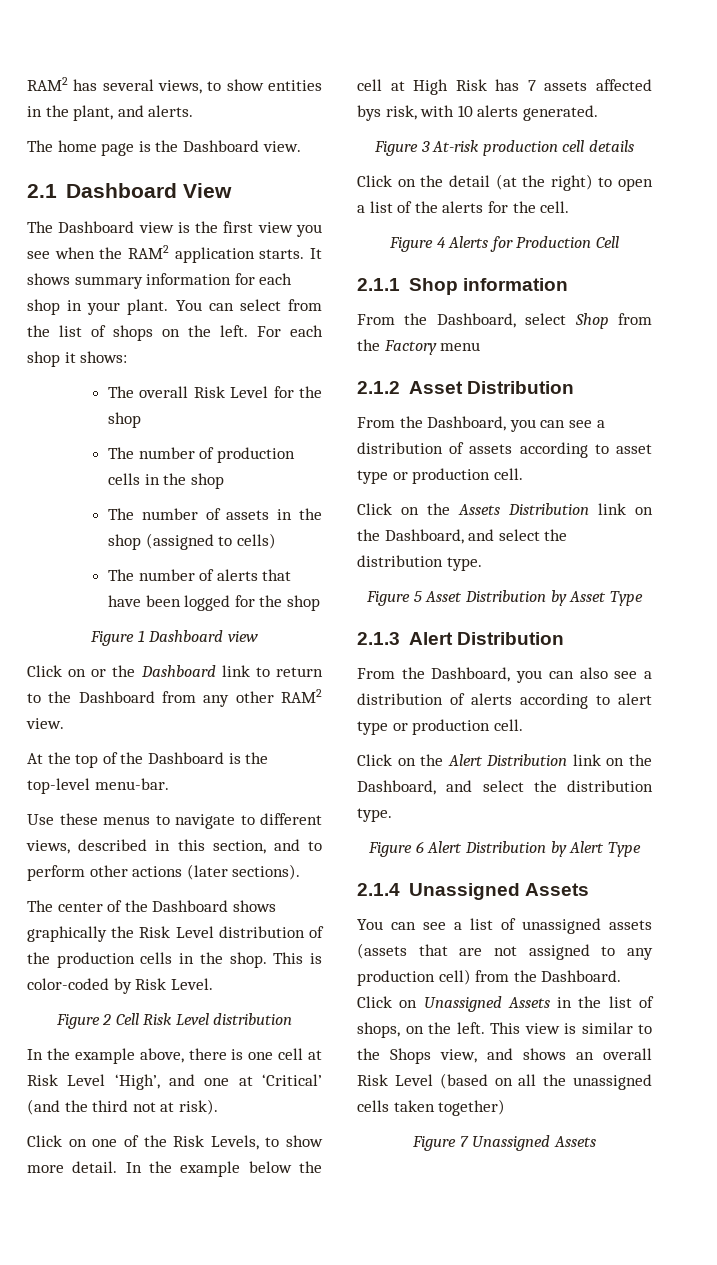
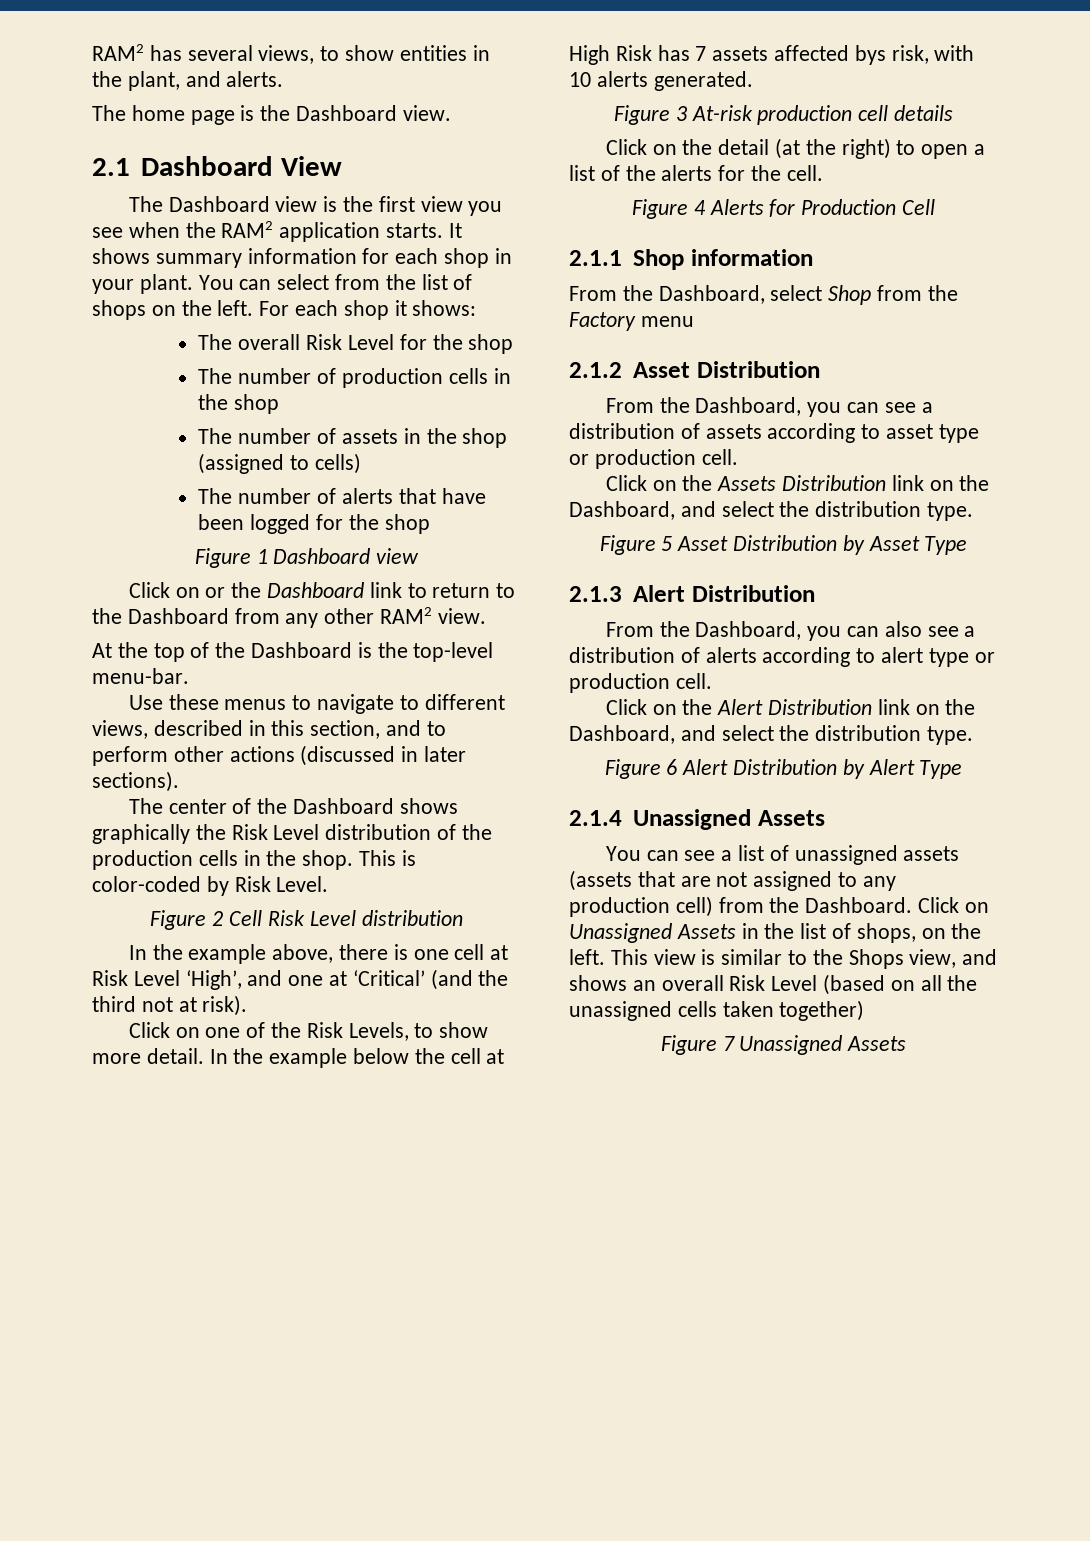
- Use these menus to navigate to different views, described in this section, and to perform other actions (later sections).
+ Use these menus to navigate to different views, described in this section, and to perform other actions (discussed in later sections).

